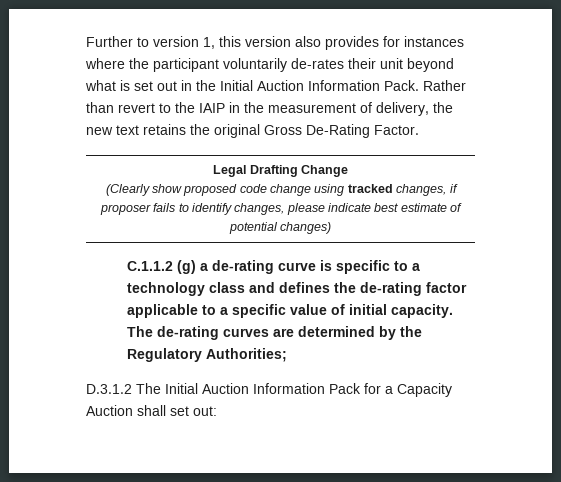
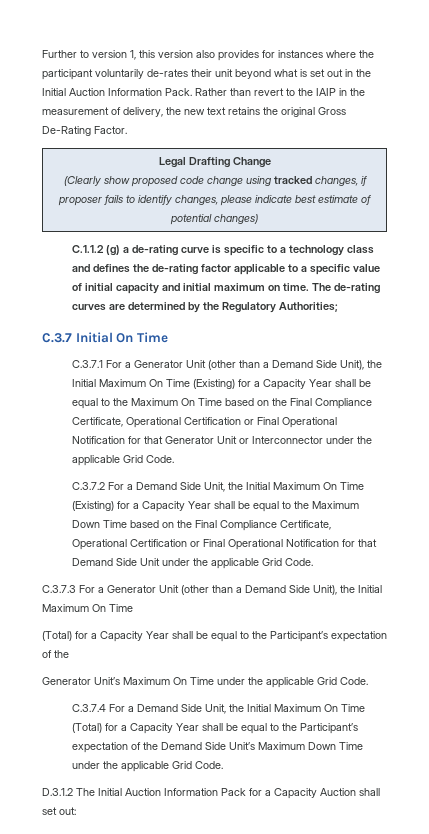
- C.1.1.2 (g) a de-rating curve is specific to a technology class and defines the de-rating factor applicable to a specific value of initial capacity.
+ C.1.1.2 (g) a de-rating curve is specific to a technology class and defines the de-rating factor applicable to a specific value of initial capacity and initial maximum on time.
+ C.3.7 Initial On Time
+ C.3.7.1 For a Generator Unit (other than a Demand Side Unit), the Initial Maximum On Time (Existing) for a Capacity Year shall be equal to the Maximum On Time based on the Final Compliance Certificate, Operational Certification or Final Operational Notification for that Generator Unit or Interconnector under the applicable Grid Code.
+ C.3.7.2 For a Demand Side Unit, the Initial Maximum On Time (Existing) for a Capacity Year shall be equal to the Maximum Down Time based on the Final Compliance Certificate, Operational Certification or Final Operational Notification for that Demand Side Unit under the applicable Grid Code.
+ C.3.7.3 For a Generator Unit (other than a Demand Side Unit), the Initial Maximum On Time
+ (Total) for a Capacity Year shall be equal to the Participant’s expectation of the
+ Generator Unit’s Maximum On Time under the applicable Grid Code.
+ C.3.7.4 For a Demand Side Unit, the Initial Maximum On Time (Total) for a Capacity Year shall be equal to the Participant’s expectation of the Demand Side Unit’s Maximum Down Time under the applicable Grid Code.

